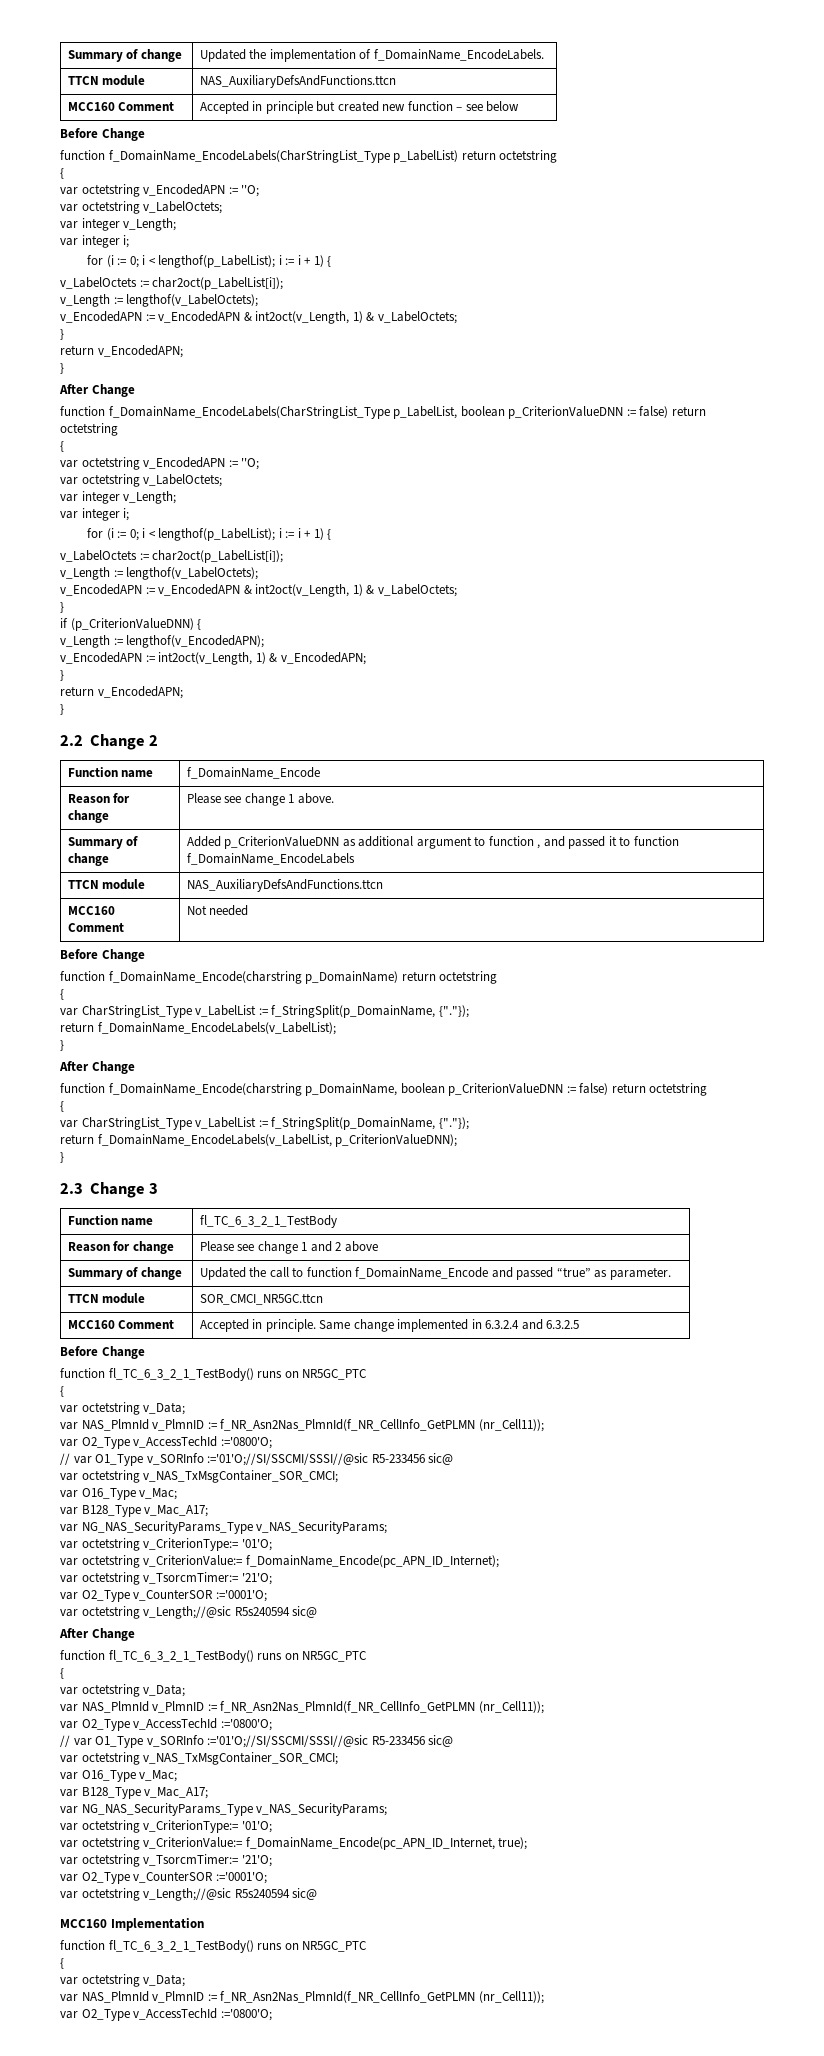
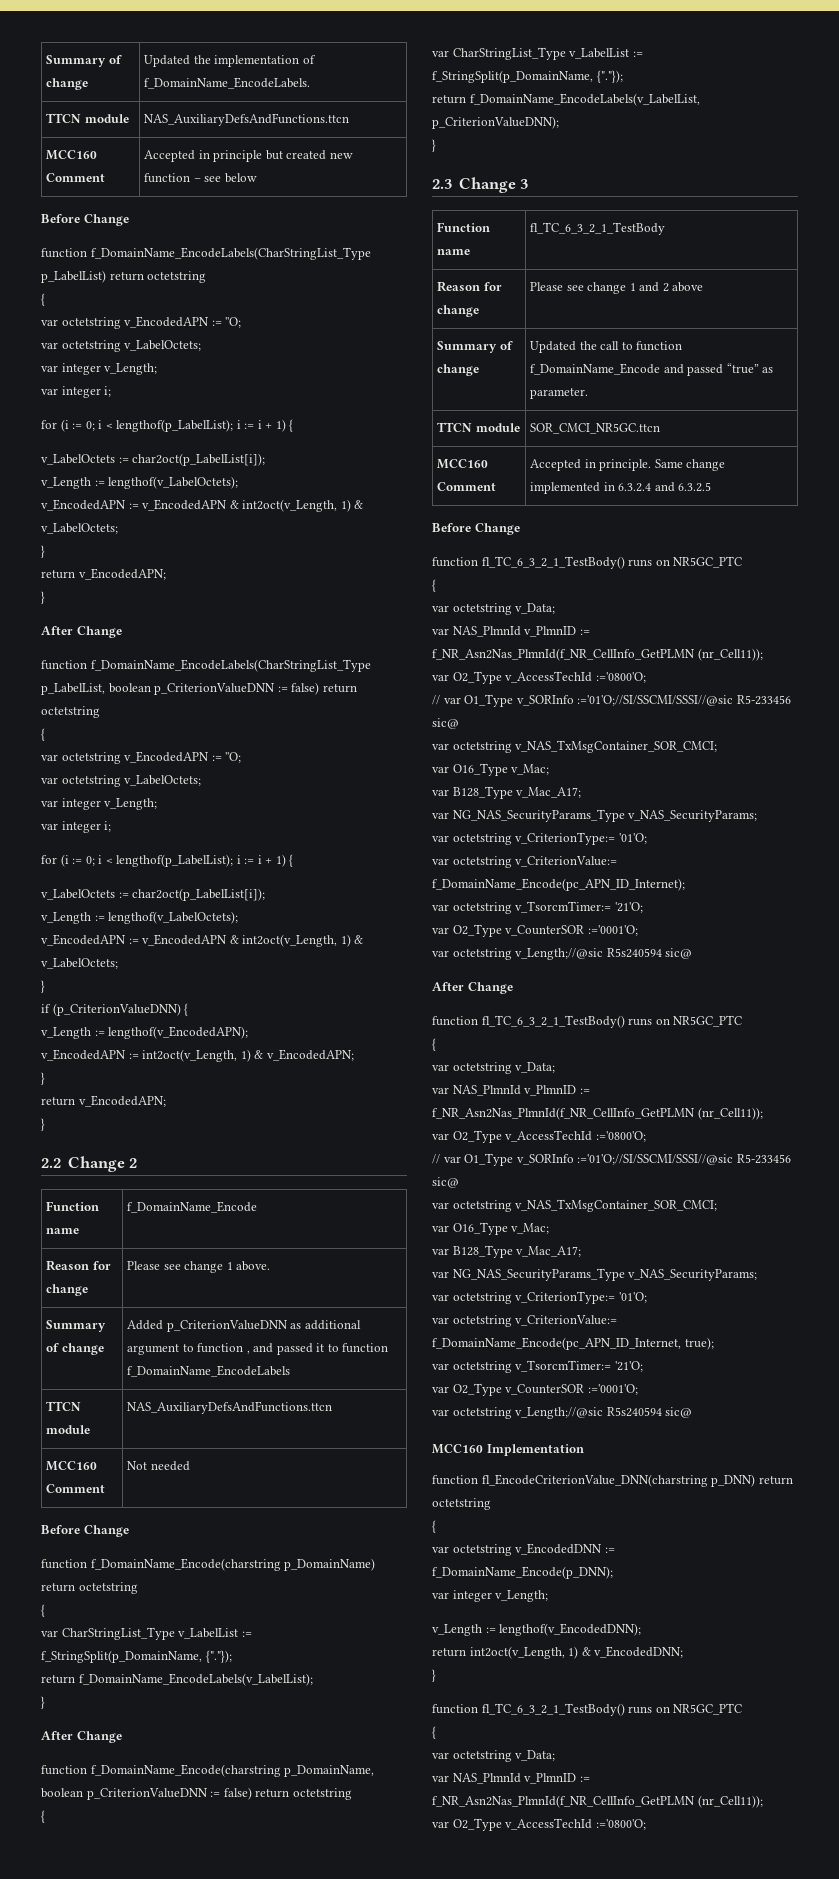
+ function fl_EncodeCriterionValue_DNN(charstring p_DNN) return octetstring
+ {
+ var octetstring v_EncodedDNN := f_DomainName_Encode(p_DNN);
+ var integer v_Length;
+ v_Length := lengthof(v_EncodedDNN);
+ return int2oct(v_Length, 1) & v_EncodedDNN;
+ }

